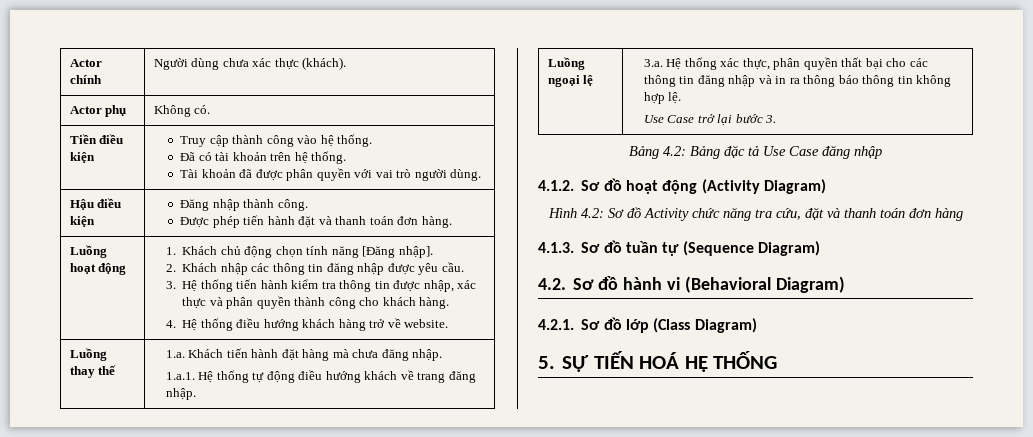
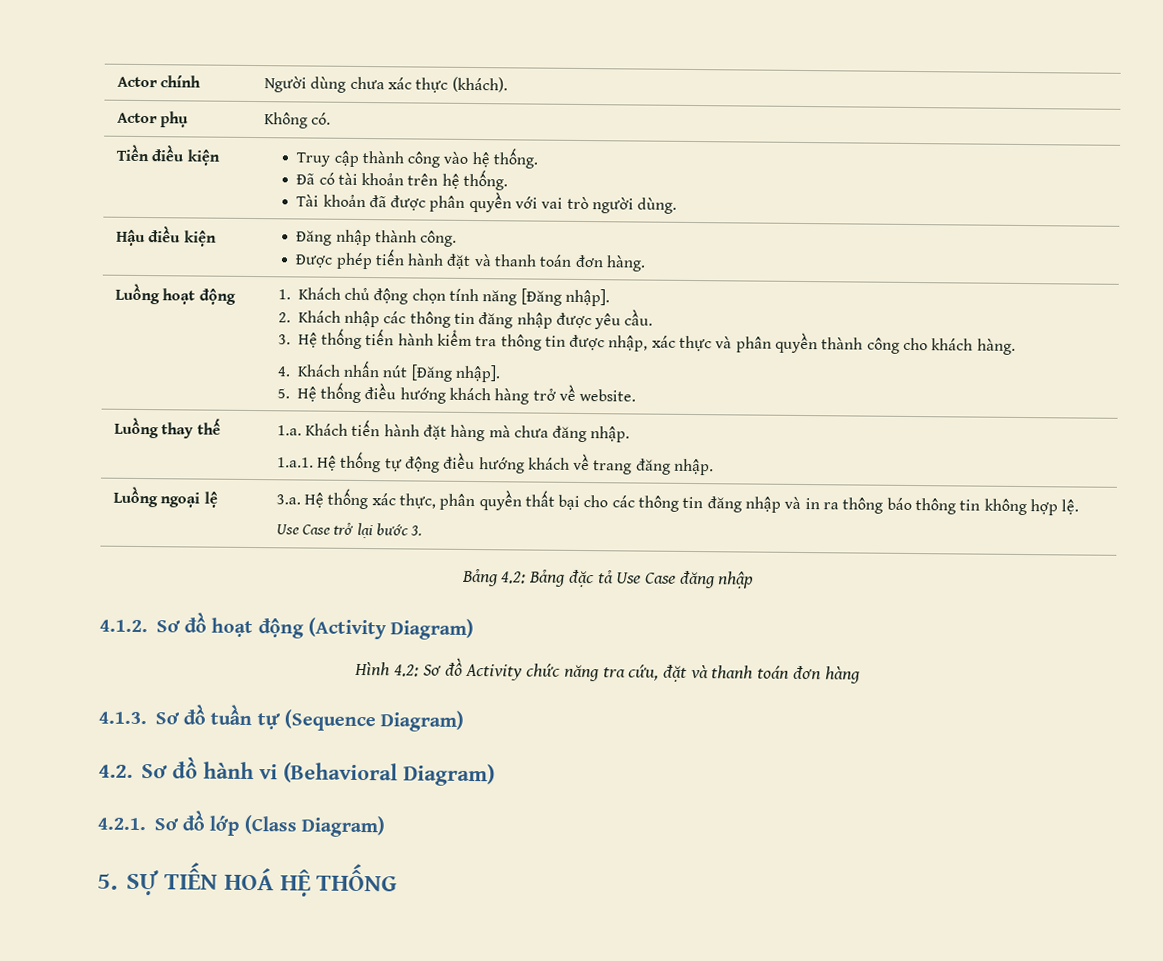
- 4. Hệ thống điều hướng khách hàng trở về website.
+ 4. Khách nhấn nút [Đăng nhập].
+ 5. Hệ thống điều hướng khách hàng trở về website.

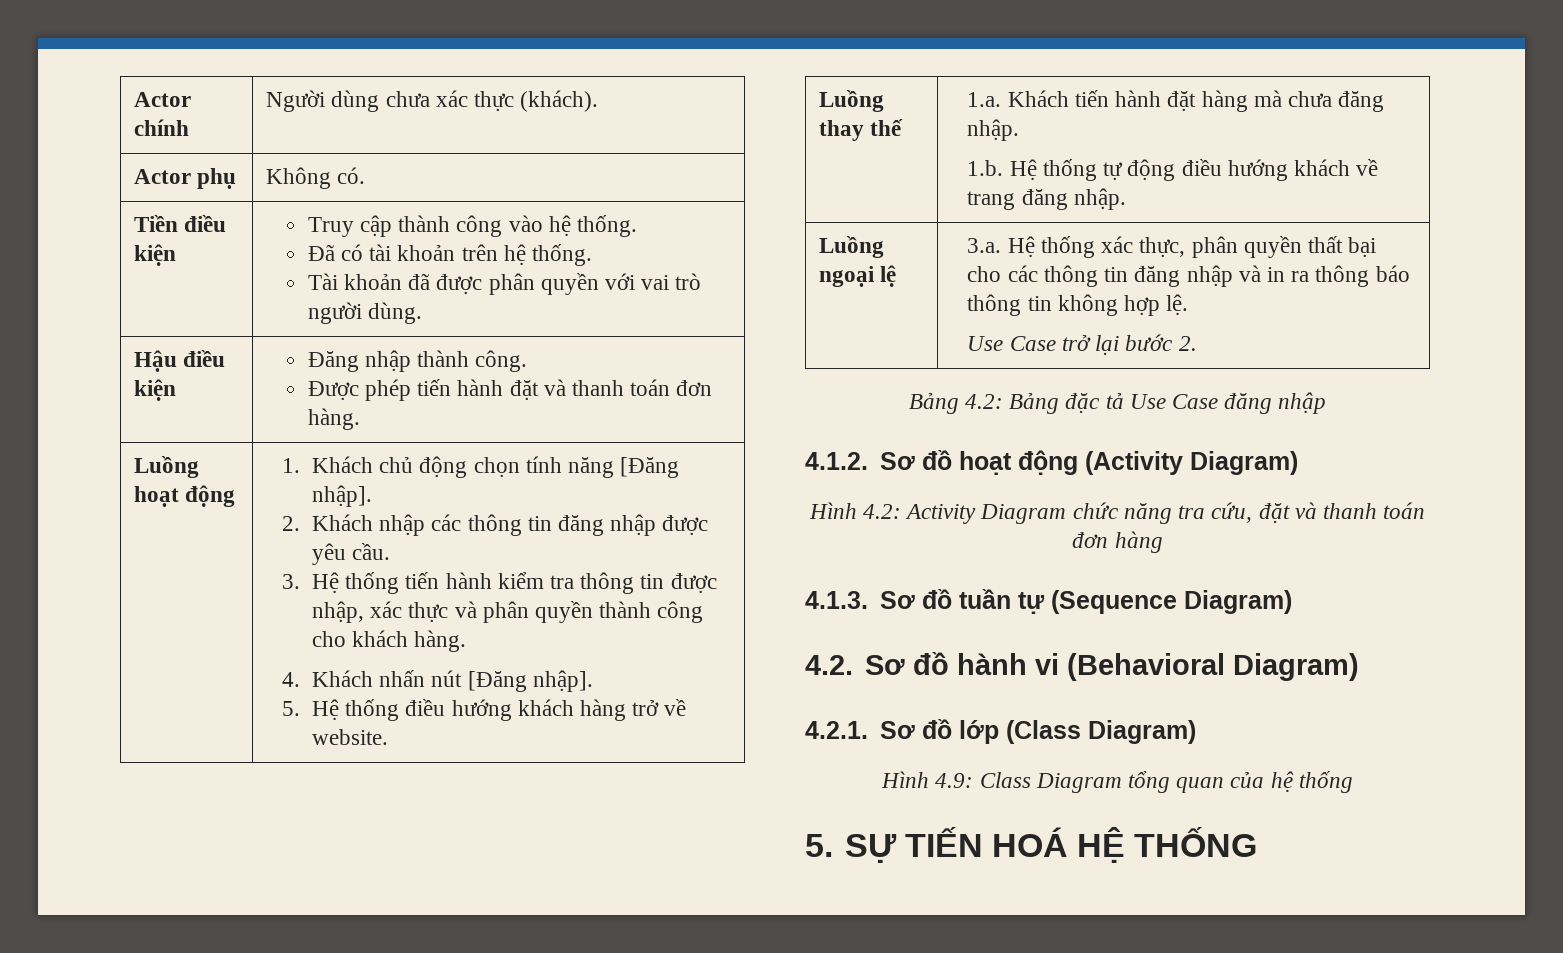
  Luồng thay thế | 1.a. Khách tiến hành đặt hàng mà chưa đăng nhập.
- 1.a.1. Hệ thống tự động điều hướng khách về trang đăng nhập.
+ 1.b. Hệ thống tự động điều hướng khách về trang đăng nhập.
  Luồng ngoại lệ | 3.a. Hệ thống xác thực, phân quyền thất bại cho các thông tin đăng nhập và in ra thông báo thông tin không hợp lệ.
- Use Case trở lại bước 3.
+ Use Case trở lại bước 2.
- Hình 4.2: Sơ đồ Activity chức năng tra cứu, đặt và thanh toán đơn hàng
+ Hình 4.2: Activity Diagram chức năng tra cứu, đặt và thanh toán đơn hàng
+ Hình 4.9: Class Diagram tổng quan của hệ thống

